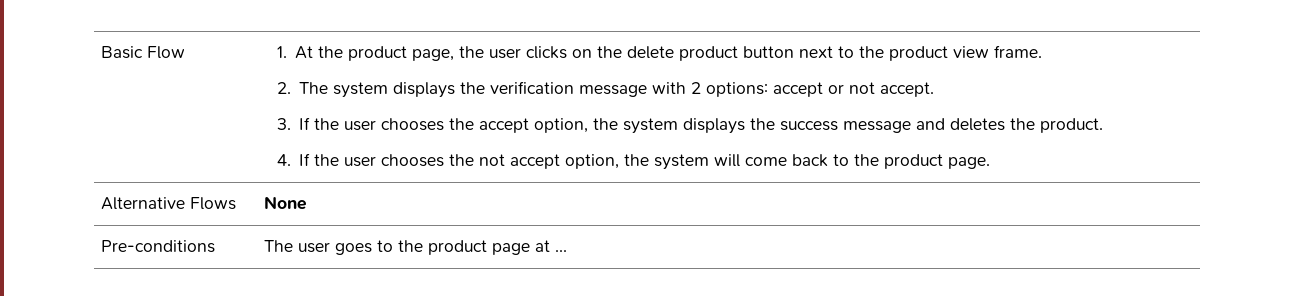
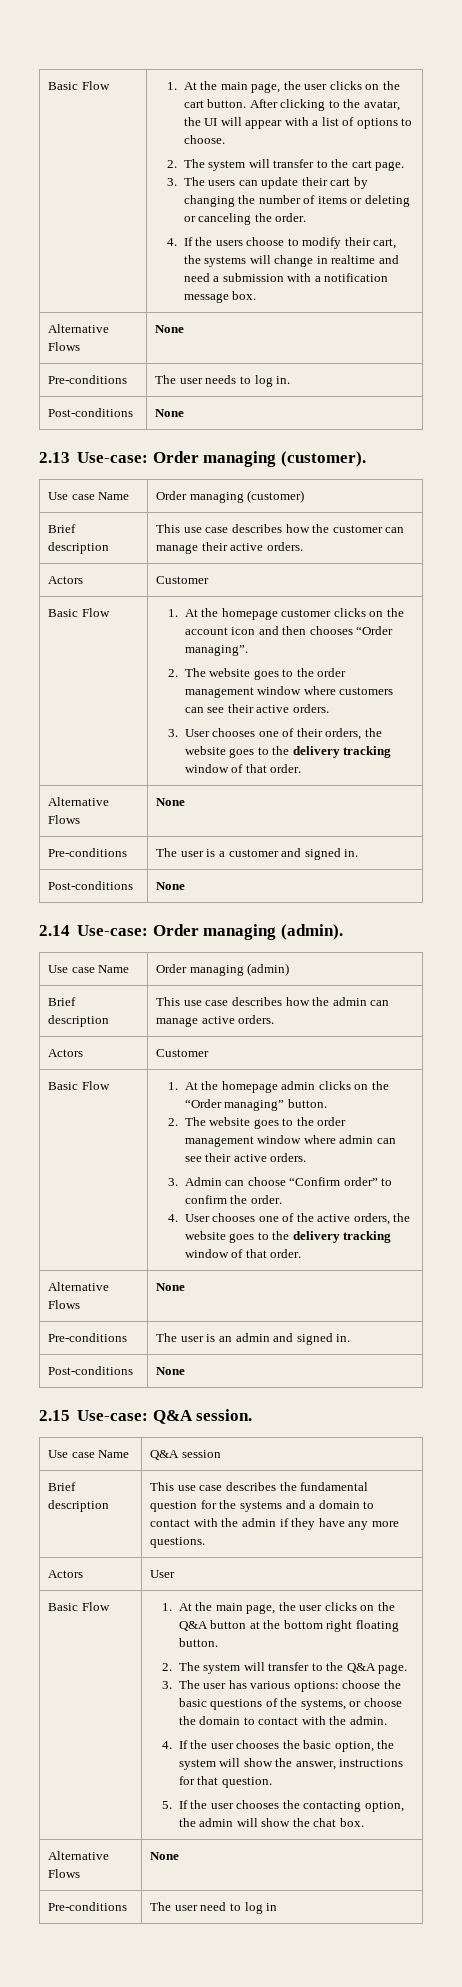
- Basic Flow | 1. At the product page, the user clicks on the delete product button next to the product view frame.
- 2. The system displays the verification message with 2 options: accept or not accept.
- 3. If the user chooses the accept option, the system displays the success message and deletes the product.
- 4. If the user chooses the not accept option, the system will come back to the product page.
+ Basic Flow | 1. At the main page, the user clicks on the cart button. After clicking to the avatar, the UI will appear with a list of options to choose.
+ 2. The system will transfer to the cart page.
+ 3. The users can update their cart by changing the number of items or deleting or canceling the order.
+ 4. If the users choose to modify their cart, the systems will change in realtime and need a submission with a notification message box.
  Alternative Flows | None
- Pre-conditions | The user goes to the product page at ...
+ Pre-conditions | The user needs to log in.
+ Post-conditions | None
+ 2.13 Use-case: Order managing (customer).
+ Use case Name | Order managing (customer)
+ Brief description | This use case describes how the customer can manage their active orders.
+ Actors | Customer
+ Basic Flow | 1. At the homepage customer clicks on the account icon and then chooses “Order managing”.
+ 2. The website goes to the order management window where customers can see their active orders.
+ 3. User chooses one of their orders, the website goes to the delivery tracking window of that order.
+ Alternative Flows | None
+ Pre-conditions | The user is a customer and signed in.
+ Post-conditions | None
+ 2.14 Use-case: Order managing (admin).
+ Use case Name | Order managing (admin)
+ Brief description | This use case describes how the admin can manage active orders.
+ Actors | Customer
+ Basic Flow | 1. At the homepage admin clicks on the “Order managing” button.
+ 2. The website goes to the order management window where admin can see their active orders.
+ 3. Admin can choose “Confirm order” to confirm the order.
+ 4. User chooses one of the active orders, the website goes to the delivery tracking window of that order.
+ Alternative Flows | None
+ Pre-conditions | The user is an admin and signed in.
+ Post-conditions | None
+ 2.15 Use-case: Q&A session.
+ Use case Name | Q&A session
+ Brief description | This use case describes the fundamental question for the systems and a domain to contact with the admin if they have any more questions.
+ Actors | User
+ Basic Flow | 1. At the main page, the user clicks on the Q&A button at the bottom right floating button.
+ 2. The system will transfer to the Q&A page.
+ 3. The user has various options: choose the basic questions of the systems, or choose the domain to contact with the admin.
+ 4. If the user chooses the basic option, the system will show the answer, instructions for that question.
+ 5. If the user chooses the contacting option, the admin will show the chat box.
+ Alternative Flows | None
+ Pre-conditions | The user need to log in

